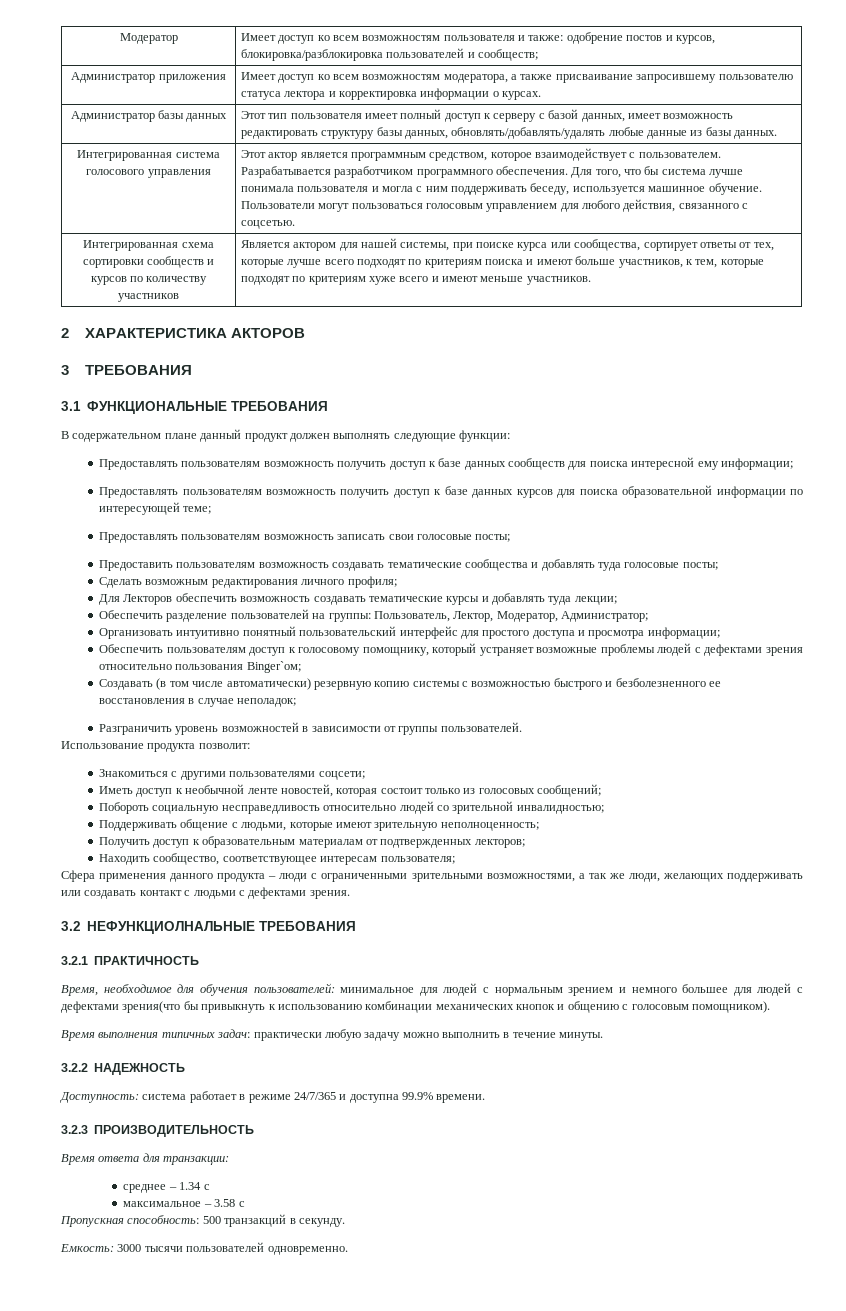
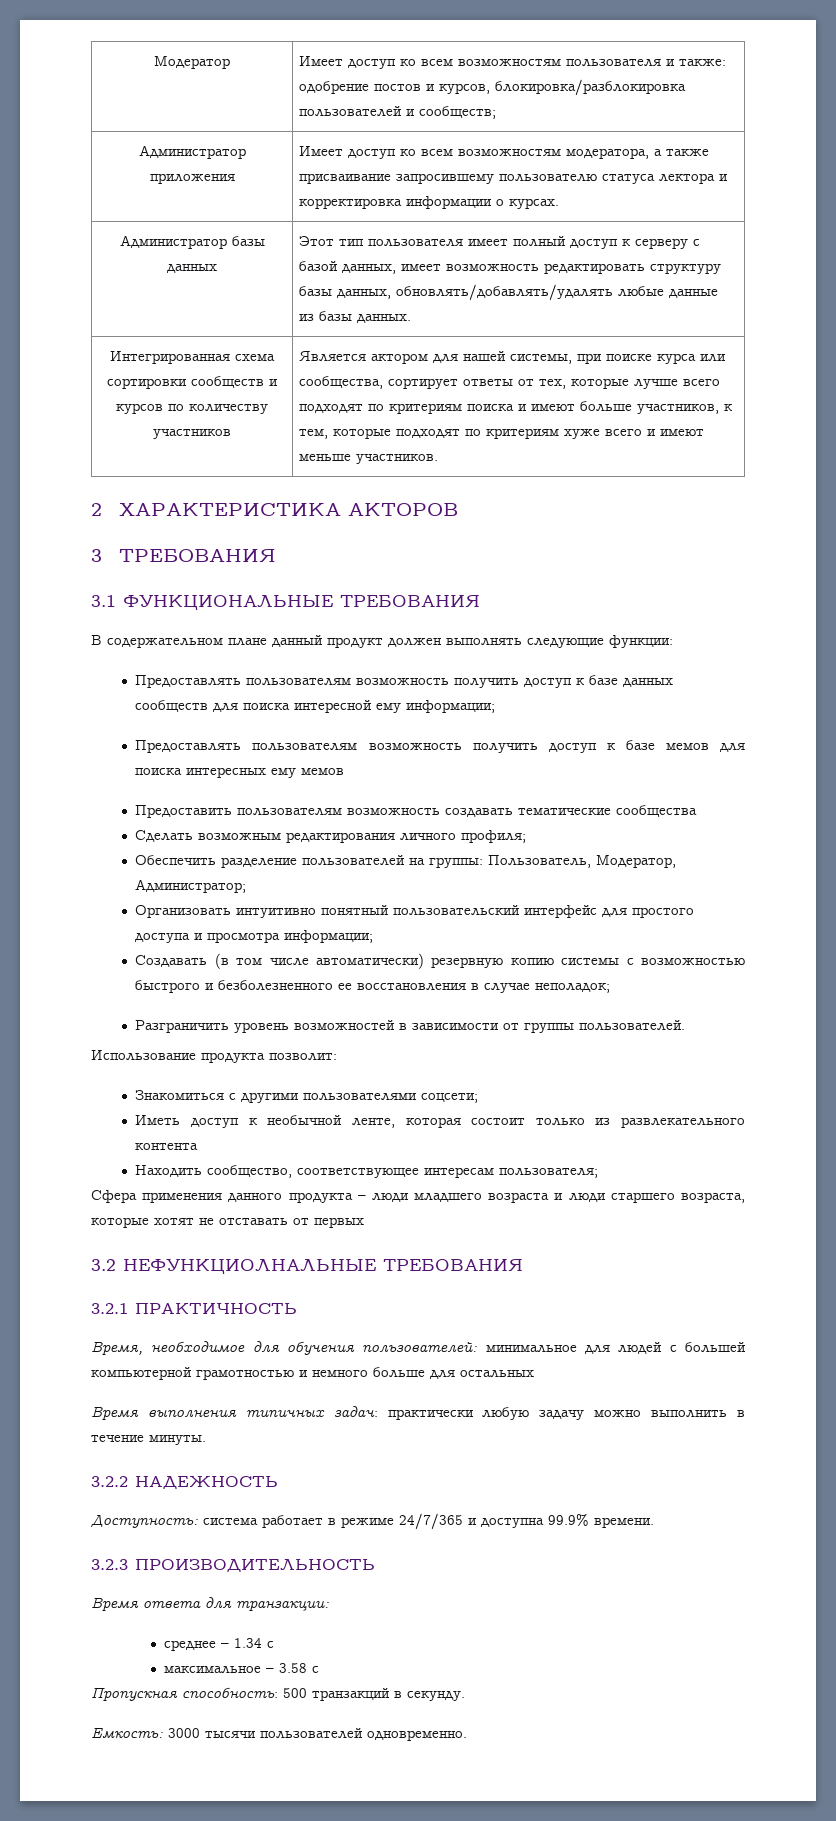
- Интегрированная система голосового управления | Этот актор является программным средством, которое взаимодействует с пользователем. Разрабатывается разработчиком программного обеспечения. Для того, что бы система лучше понимала пользователя и могла с ним поддерживать беседу, используется машинное обучение. Пользователи могут пользоваться голосовым управлением для любого действия, связанного с соцсетью.
- Предоставлять пользователям возможность получить доступ к базе данных курсов для поиска образовательной информации по интересующей теме;
- Предоставлять пользователям возможность записать свои голосовые посты;
+ Предоставлять пользователям возможность получить доступ к базе мемов для поиска интересных ему мемов
- Предоставить пользователям возможность создавать тематические сообщества и добавлять туда голосовые посты;
+ Предоставить пользователям возможность создавать тематические сообщества
- Для Лекторов обеспечить возможность создавать тематические курсы и добавлять туда лекции;
- Обеспечить разделение пользователей на группы: Пользователь, Лектор, Модератор, Администратор;
+ Обеспечить разделение пользователей на группы: Пользователь, Модератор, Администратор;
- Обеспечить пользователям доступ к голосовому помощнику, который устраняет возможные проблемы людей с дефектами зрения относительно пользования Binger`ом;
- Иметь доступ к необычной ленте новостей, которая состоит только из голосовых сообщений;
- Побороть социальную несправедливость относительно людей со зрительной инвалидностью;
- Поддерживать общение с людьми, которые имеют зрительную неполноценность;
- Получить доступ к образовательным материалам от подтвержденных лекторов;
+ Иметь доступ к необычной ленте, которая состоит только из развлекательного контента
- Сфера применения данного продукта – люди с ограниченными зрительными возможностями, а так же люди, желающих поддерживать или создавать контакт с людьми с дефектами зрения.
+ Сфера применения данного продукта – люди младшего возраста и люди старшего возраста, которые хотят не отставать от первых
- Время, необходимое для обучения пользователей: минимальное для людей с нормальным зрением и немного большее для людей с дефектами зрения(что бы привыкнуть к использованию комбинации механических кнопок и общению с голосовым помощником).
+ Время, необходимое для обучения пользователей: минимальное для людей с большей компьютерной грамотностью и немного больше для остальных

